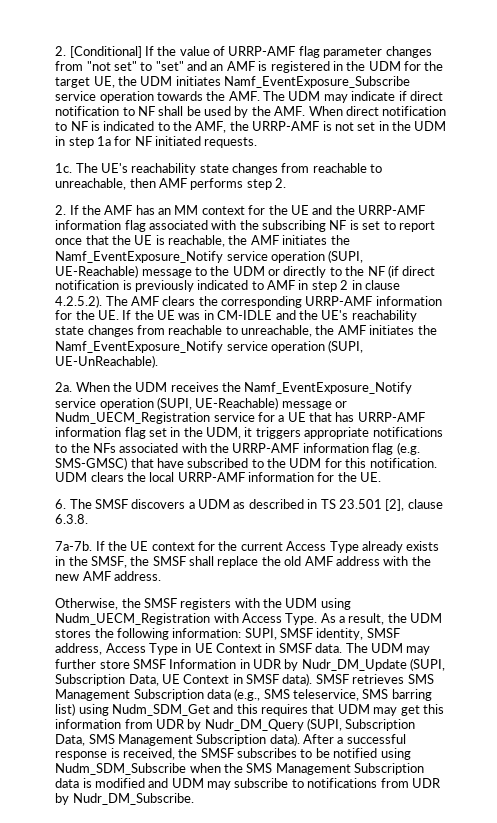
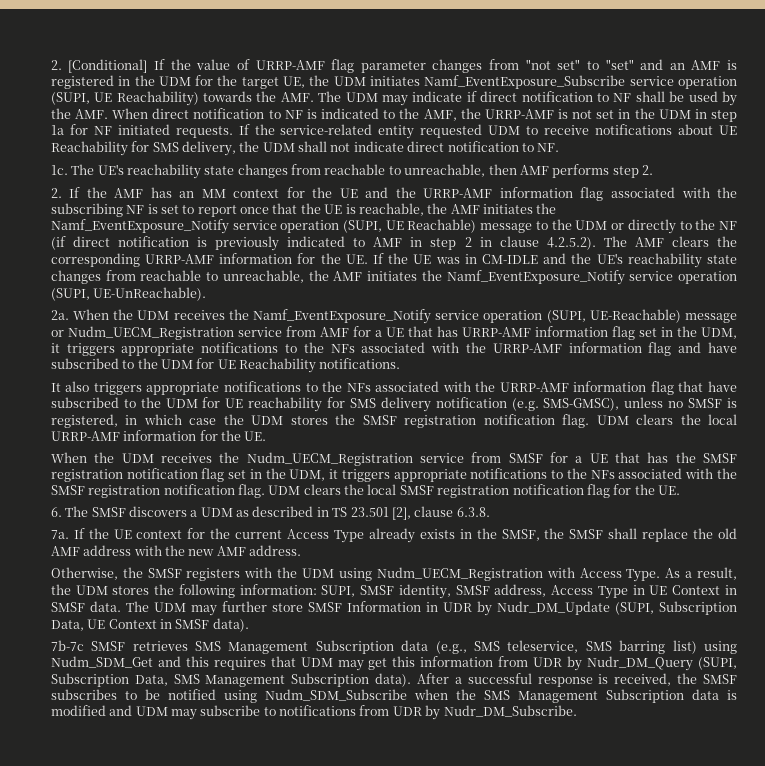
- 2. [Conditional] If the value of URRP-AMF flag parameter changes from "not set" to "set" and an AMF is registered in the UDM for the target UE, the UDM initiates Namf_EventExposure_Subscribe service operation towards the AMF. The UDM may indicate if direct notification to NF shall be used by the AMF. When direct notification to NF is indicated to the AMF, the URRP-AMF is not set in the UDM in step 1a for NF initiated requests.
+ 2. [Conditional] If the value of URRP-AMF flag parameter changes from "not set" to "set" and an AMF is registered in the UDM for the target UE, the UDM initiates Namf_EventExposure_Subscribe service operation (SUPI, UE Reachability) towards the AMF. The UDM may indicate if direct notification to NF shall be used by the AMF. When direct notification to NF is indicated to the AMF, the URRP-AMF is not set in the UDM in step 1a for NF initiated requests. If the service-related entity requested UDM to receive notifications about UE Reachability for SMS delivery, the UDM shall not indicate direct notification to NF.
- 2. If the AMF has an MM context for the UE and the URRP-AMF information flag associated with the subscribing NF is set to report once that the UE is reachable, the AMF initiates the Namf_EventExposure_Notify service operation (SUPI, UE-Reachable) message to the UDM or directly to the NF (if direct notification is previously indicated to AMF in step 2 in clause 4.2.5.2). The AMF clears the corresponding URRP-AMF information for the UE. If the UE was in CM-IDLE and the UE's reachability state changes from reachable to unreachable, the AMF initiates the Namf_EventExposure_Notify service operation (SUPI, UE-UnReachable).
+ 2. If the AMF has an MM context for the UE and the URRP-AMF information flag associated with the subscribing NF is set to report once that the UE is reachable, the AMF initiates the Namf_EventExposure_Notify service operation (SUPI, UE Reachable) message to the UDM or directly to the NF (if direct notification is previously indicated to AMF in step 2 in clause 4.2.5.2). The AMF clears the corresponding URRP-AMF information for the UE. If the UE was in CM-IDLE and the UE's reachability state changes from reachable to unreachable, the AMF initiates the Namf_EventExposure_Notify service operation (SUPI, UE-UnReachable).
- When the UDM receives the Namf_EventExposure_Notify service operation (SUPI, UE-Reachable) message or Nudm_UECM_Registration service for a UE that has URRP-AMF information flag set in the UDM, it triggers appropriate notifications to the NFs associated with the URRP-AMF information flag (e.g. SMS-GMSC) that have subscribed to the UDM for this notification.
+ When the UDM receives the Namf_EventExposure_Notify service operation (SUPI, UE-Reachable) message or Nudm_UECM_Registration service from AMF for a UE that has URRP-AMF information flag set in the UDM, it triggers appropriate notifications to the NFs associated with the URRP-AMF information flag and have subscribed to the UDM for UE Reachability notifications.
+ It also triggers appropriate notifications to the NFs associated with the URRP-AMF information flag that have subscribed to the UDM for UE reachability for SMS delivery notification (e.g. SMS-GMSC), unless no SMSF is registered, in which case the UDM stores the SMSF registration notification flag.
+ When the UDM receives the Nudm_UECM_Registration service from SMSF for a UE that has the SMSF registration notification flag set in the UDM, it triggers appropriate notifications to the NFs associated with the SMSF registration notification flag. UDM clears the local SMSF registration notification flag for the UE.
- 7a-7b.
+ 7a.
- The UDM may further store SMSF Information in UDR by Nudr_DM_Update (SUPI, Subscription Data, UE Context in SMSF data). SMSF retrieves SMS Management Subscription data (e.g., SMS teleservice, SMS barring list) using Nudm_SDM_Get and this requires that UDM may get this information from UDR by Nudr_DM_Query (SUPI, Subscription Data, SMS Management Subscription data).
+ The UDM may further store SMSF Information in UDR by Nudr_DM_Update (SUPI, Subscription Data, UE Context in SMSF data).
+ 7b-7c SMSF retrieves SMS Management Subscription data (e.g., SMS teleservice, SMS barring list) using Nudm_SDM_Get and this requires that UDM may get this information from UDR by Nudr_DM_Query (SUPI, Subscription Data, SMS Management Subscription data).

